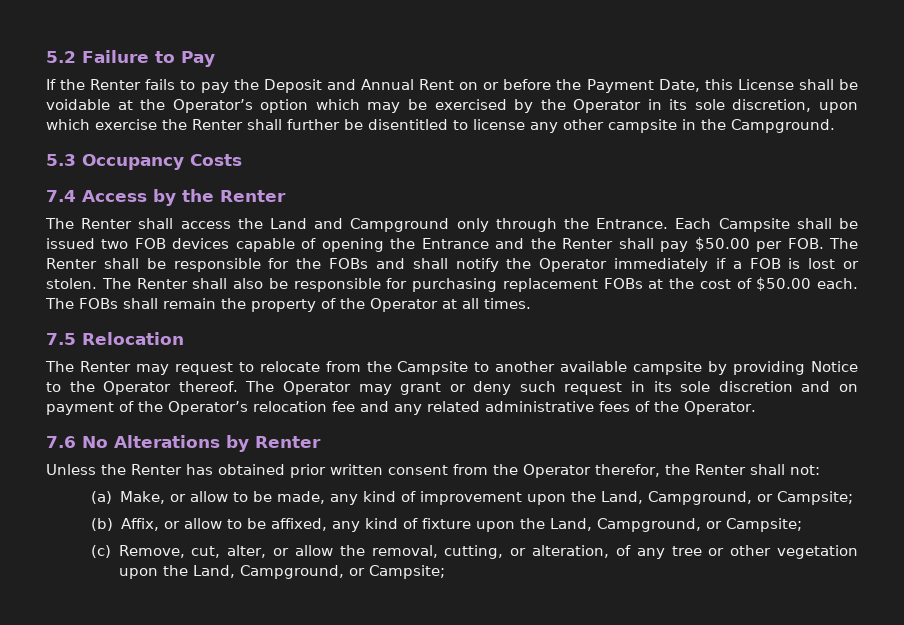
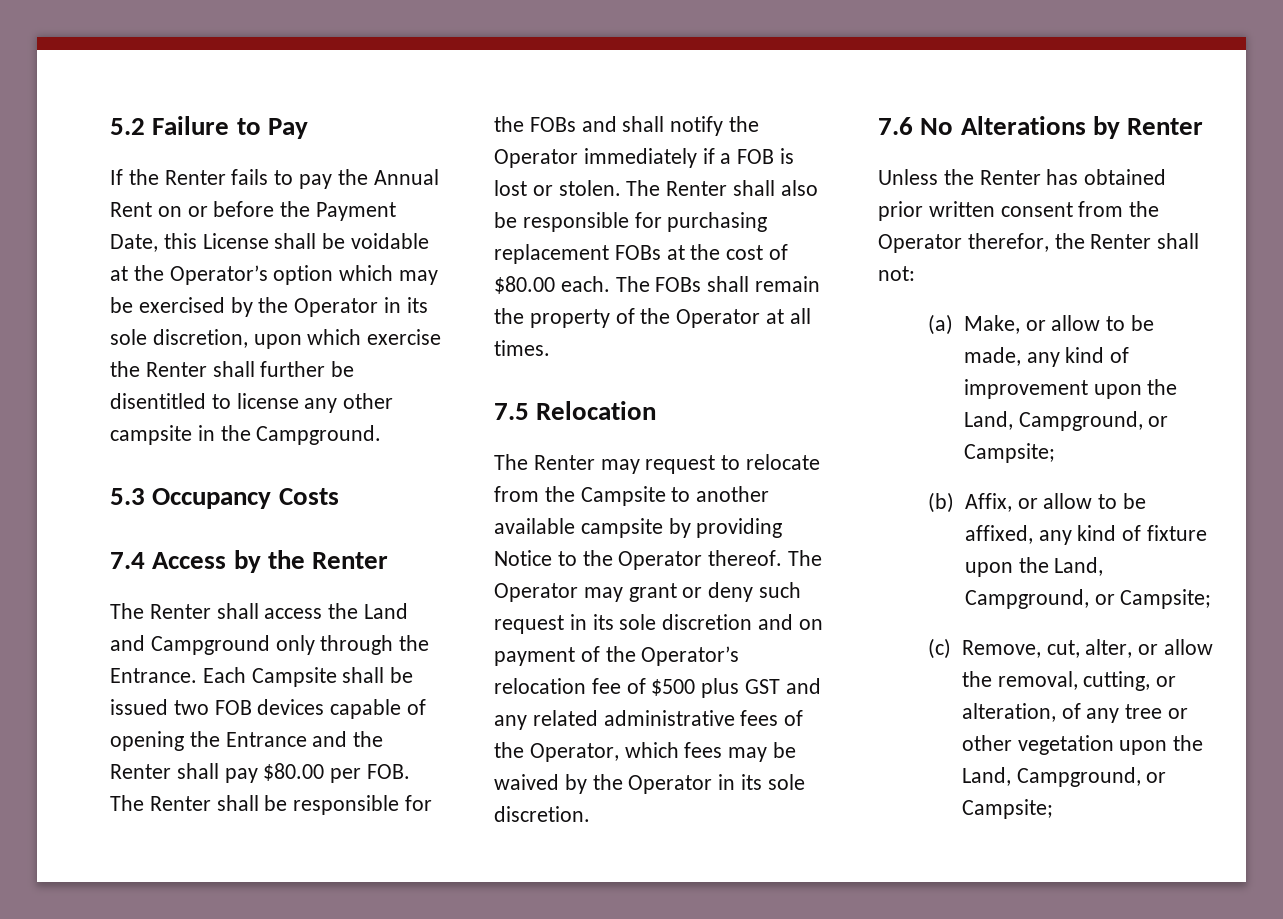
- If the Renter fails to pay the Deposit and Annual Rent on or before the Payment Date, this License shall be voidable at the Operator’s option which may be exercised by the Operator in its sole discretion, upon which exercise the Renter shall further be disentitled to license any other campsite in the Campground.
+ If the Renter fails to pay the Annual Rent on or before the Payment Date, this License shall be voidable at the Operator’s option which may be exercised by the Operator in its sole discretion, upon which exercise the Renter shall further be disentitled to license any other campsite in the Campground.
- Each Campsite shall be issued two FOB devices capable of opening the Entrance and the Renter shall pay $50.00 per FOB. The Renter shall be responsible for the FOBs and shall notify the Operator immediately if a FOB is lost or stolen.
+ Each Campsite shall be issued two FOB devices capable of opening the Entrance and the Renter shall pay $80.00 per FOB. The Renter shall be responsible for the FOBs and shall notify the Operator immediately if a FOB is lost or stolen.
- The Renter shall also be responsible for purchasing replacement FOBs at the cost of $50.00 each.
+ The Renter shall also be responsible for purchasing replacement FOBs at the cost of $80.00 each.
- The Operator may grant or deny such request in its sole discretion and on payment of the Operator’s relocation fee and any related administrative fees of the Operator.
+ The Operator may grant or deny such request in its sole discretion and on payment of the Operator’s relocation fee of $500 plus GST and any related administrative fees of the Operator, which fees may be waived by the Operator in its sole discretion.

